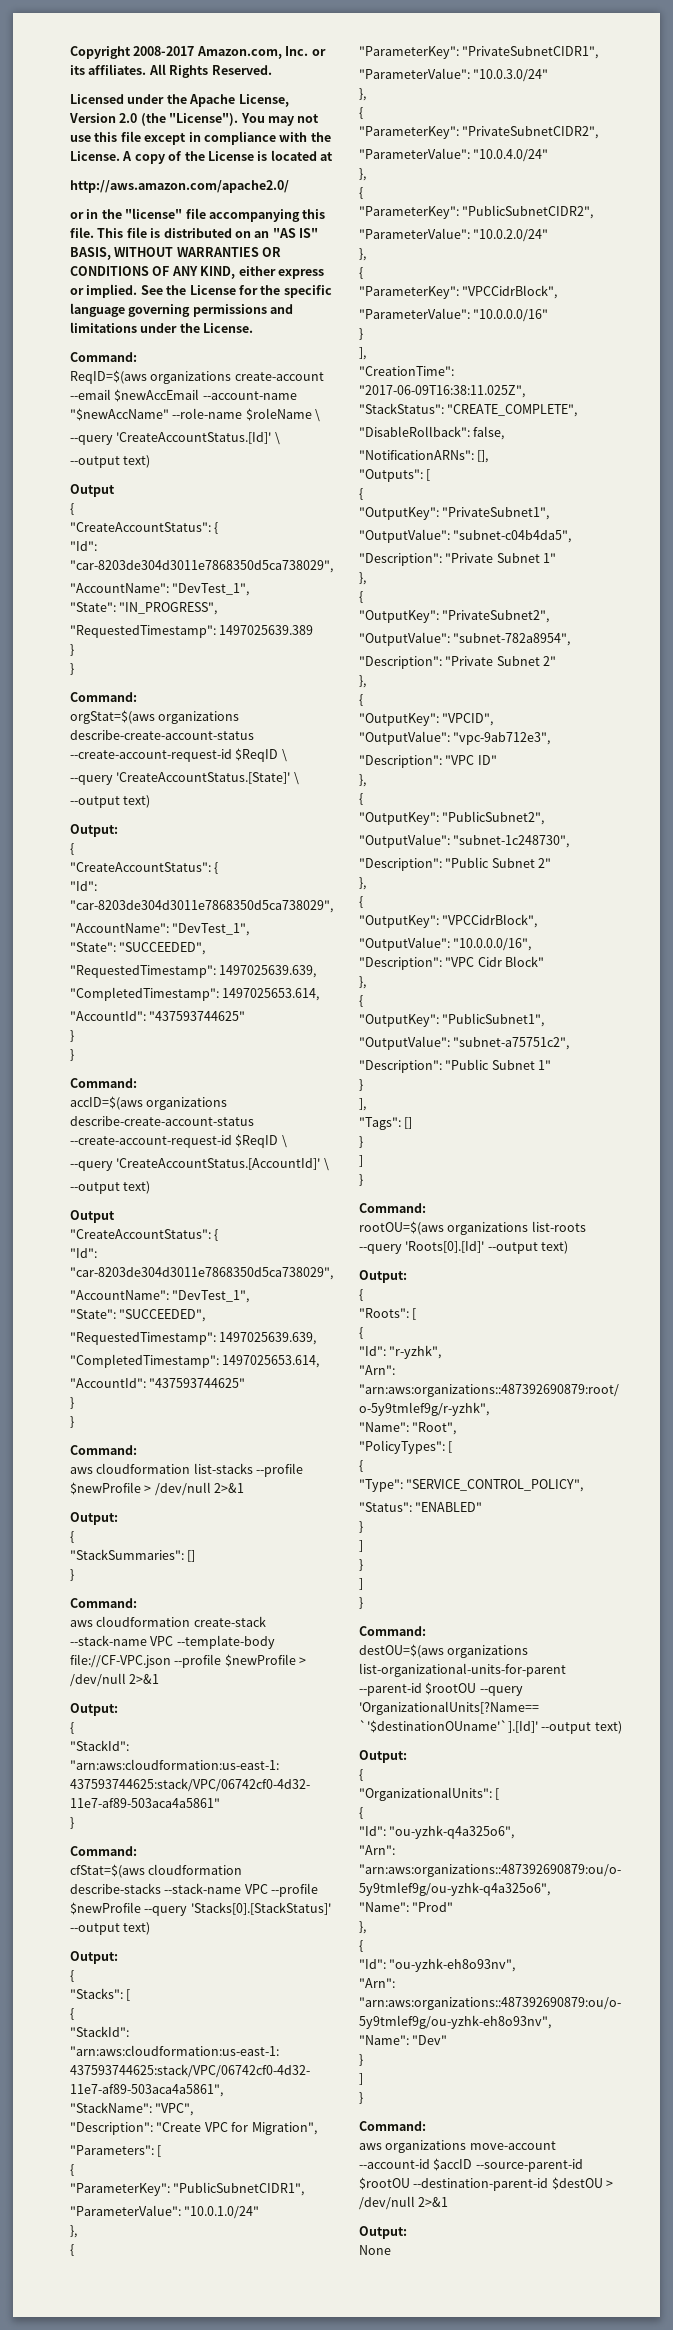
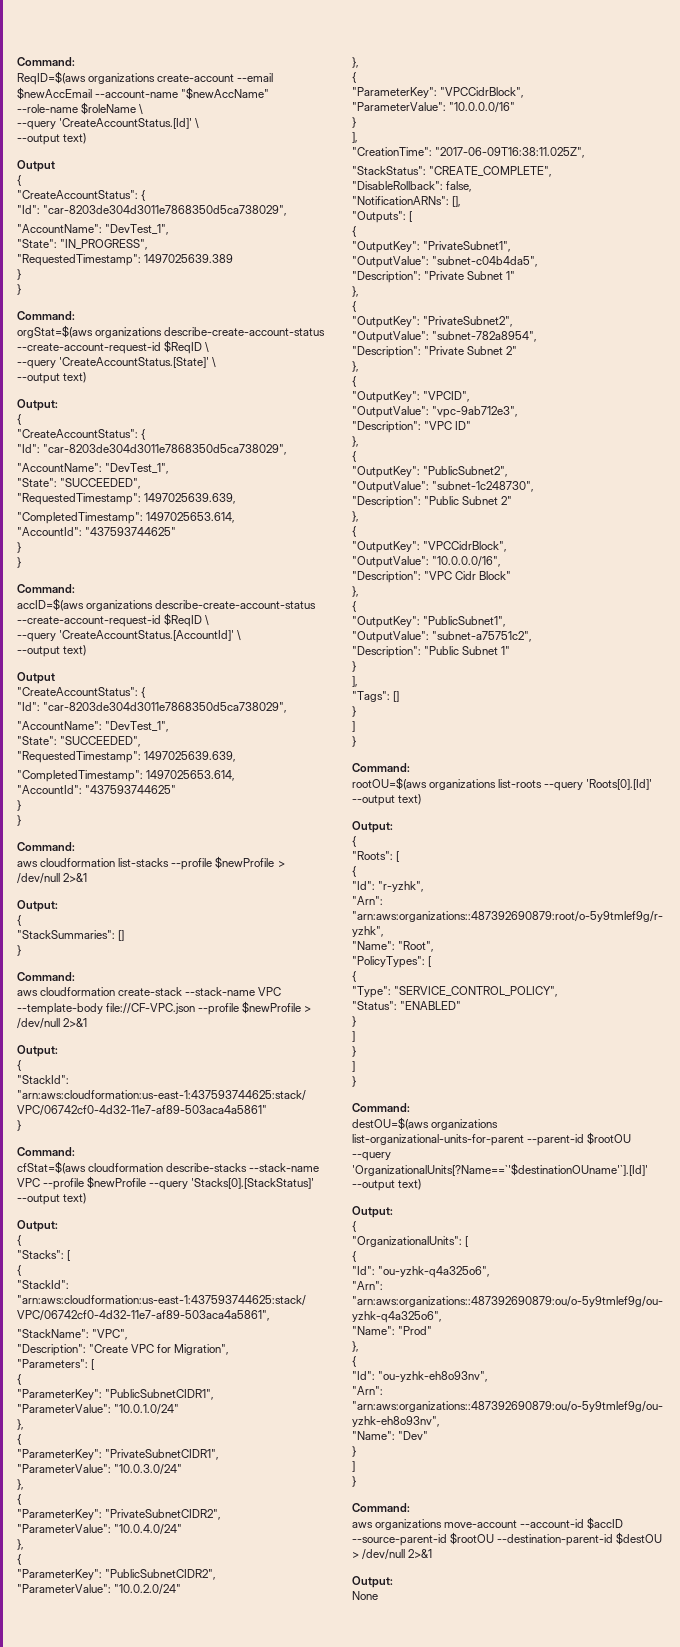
- Copyright 2008-2017 Amazon.com, Inc. or its affiliates. All Rights Reserved.
- Licensed under the Apache License, Version 2.0 (the "License"). You may not use this file except in compliance with the License. A copy of the License is located at
- http://aws.amazon.com/apache2.0/
- or in the "license" file accompanying this file. This file is distributed on an "AS IS" BASIS, WITHOUT WARRANTIES OR CONDITIONS OF ANY KIND, either express or implied. See the License for the specific language governing permissions and limitations under the License.

